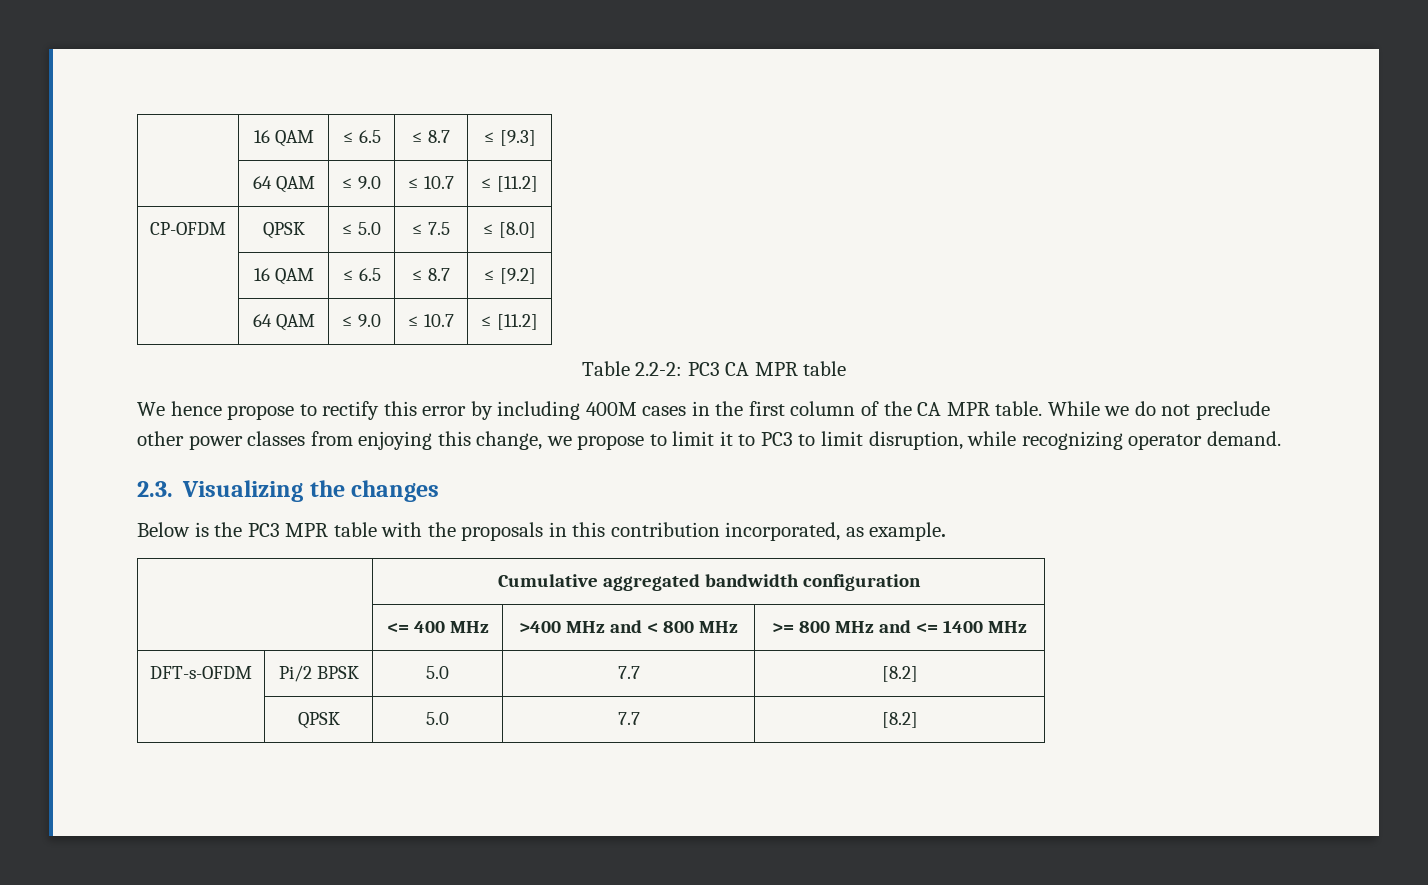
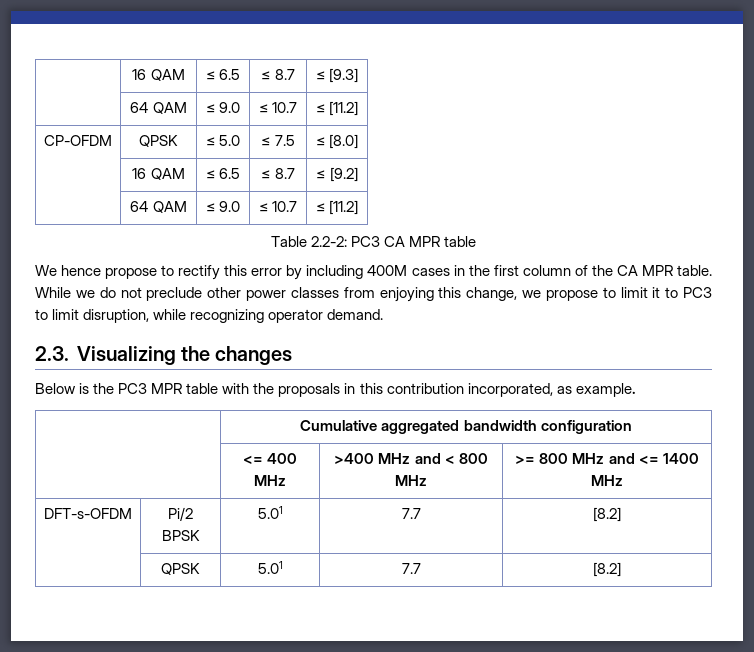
- DFT-s-OFDM | Pi/2 BPSK | 5.0 | 7.7 | [8.2]
+ DFT-s-OFDM | Pi/2 BPSK | 5.01 | 7.7 | [8.2]
- | QPSK | 5.0 | 7.7 | [8.2]
+ | QPSK | 5.01 | 7.7 | [8.2]

